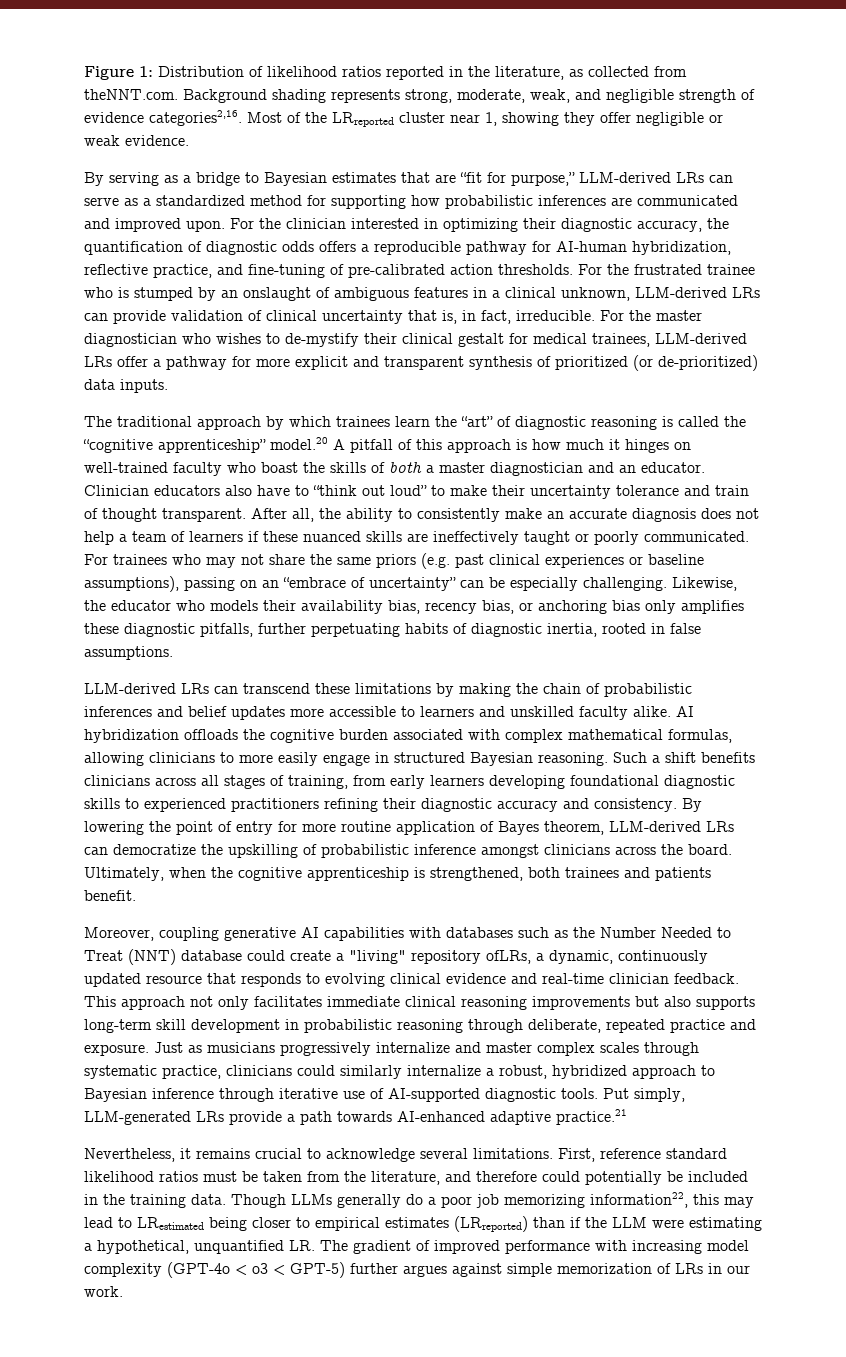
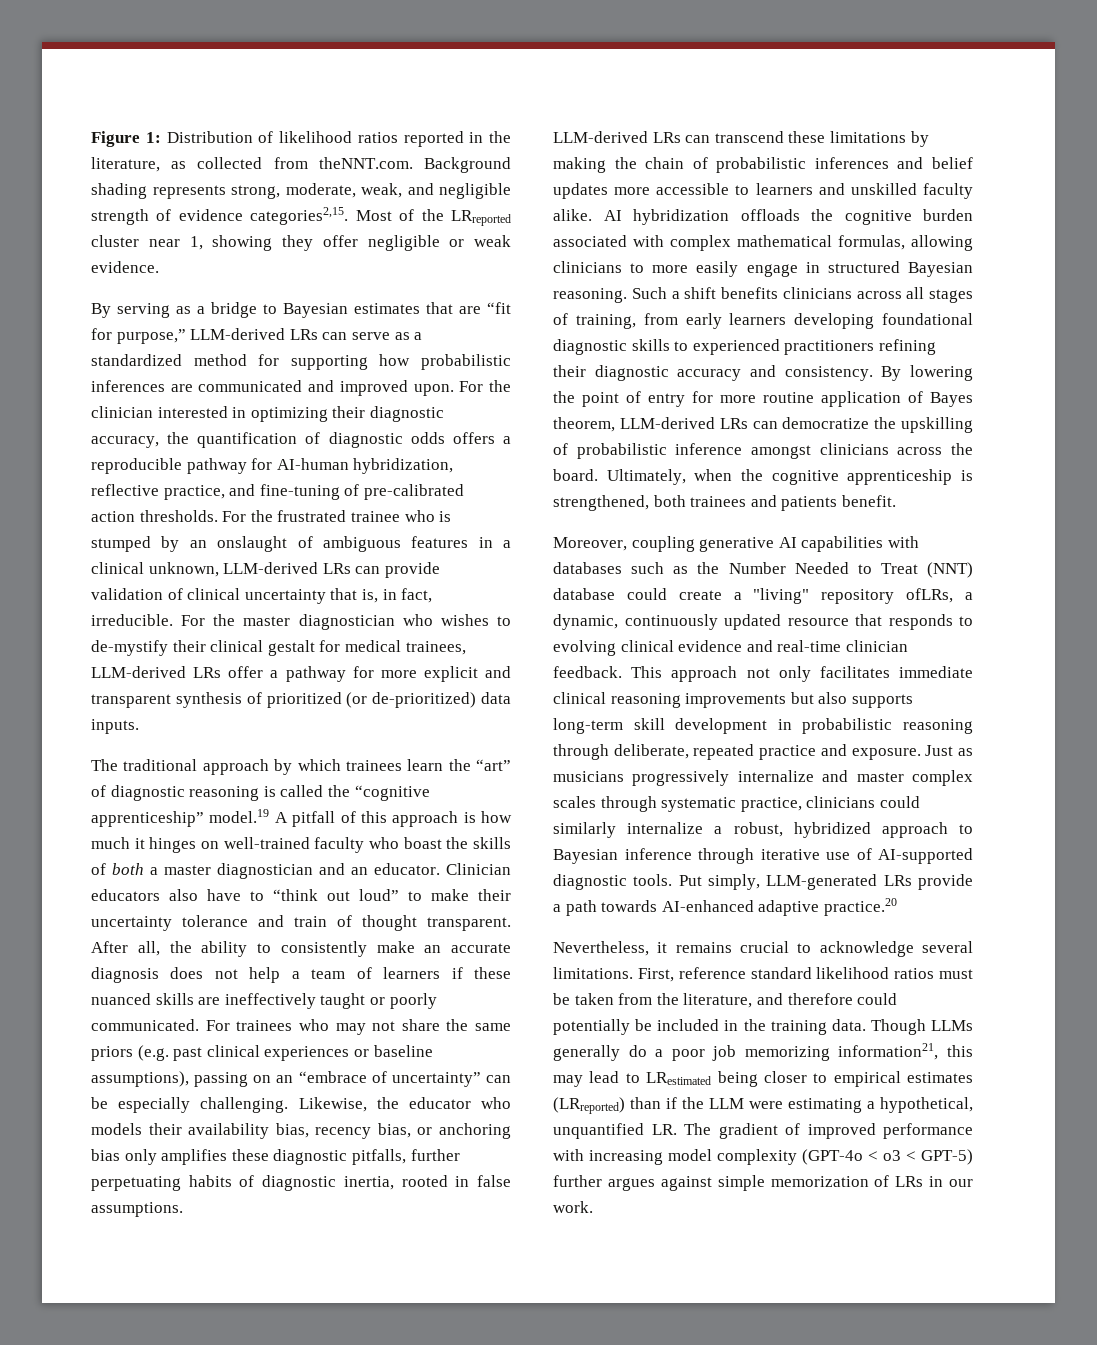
- Figure 1: Distribution of likelihood ratios reported in the literature, as collected from theNNT.com. Background shading represents strong, moderate, weak, and negligible strength of evidence categories2,16.
+ Figure 1: Distribution of likelihood ratios reported in the literature, as collected from theNNT.com. Background shading represents strong, moderate, weak, and negligible strength of evidence categories2,15.
- The traditional approach by which trainees learn the “art” of diagnostic reasoning is called the “cognitive apprenticeship” model.20 A pitfall of this approach is how much it hinges on well-trained faculty who boast the skills of both a master diagnostician and an educator.
+ The traditional approach by which trainees learn the “art” of diagnostic reasoning is called the “cognitive apprenticeship” model.19 A pitfall of this approach is how much it hinges on well-trained faculty who boast the skills of both a master diagnostician and an educator.
- Put simply, LLM-generated LRs provide a path towards AI-enhanced adaptive practice.21
+ Put simply, LLM-generated LRs provide a path towards AI-enhanced adaptive practice.20
- Though LLMs generally do a poor job memorizing information22, this may lead to LRestimated being closer to empirical estimates (LRreported) than if the LLM were estimating a hypothetical, unquantified LR. The gradient of improved performance with increasing model complexity (GPT-4o < o3 < GPT-5) further argues against simple memorization of LRs in our work.
+ Though LLMs generally do a poor job memorizing information21, this may lead to LRestimated being closer to empirical estimates (LRreported) than if the LLM were estimating a hypothetical, unquantified LR. The gradient of improved performance with increasing model complexity (GPT-4o < o3 < GPT-5) further argues against simple memorization of LRs in our work.

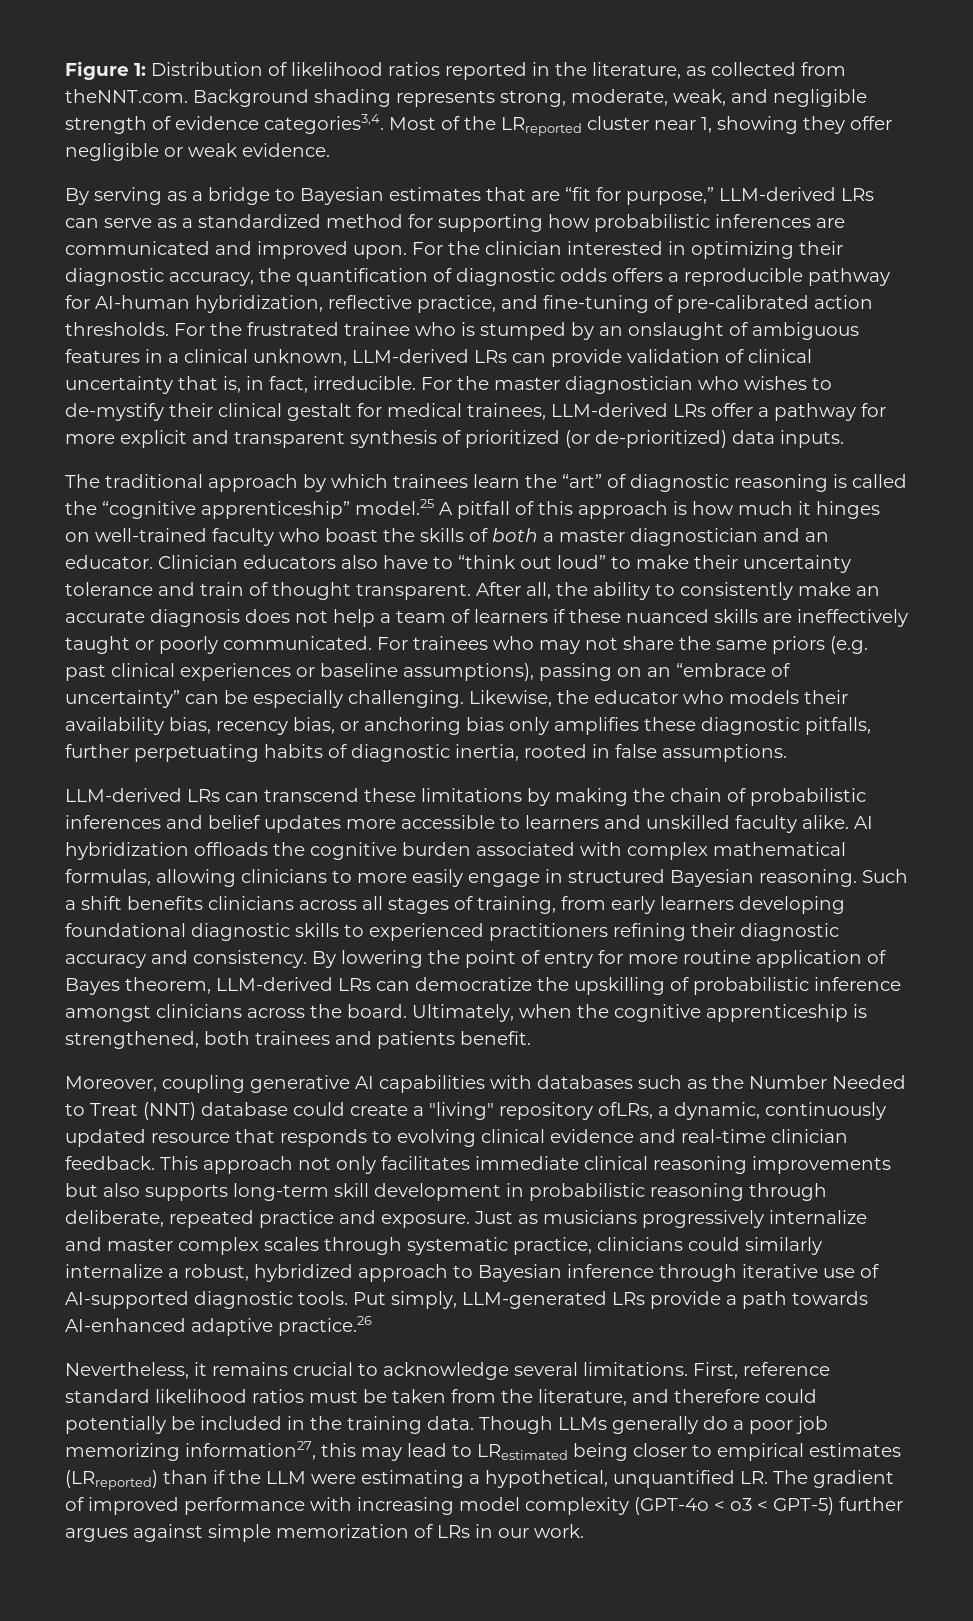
- Figure 1: Distribution of likelihood ratios reported in the literature, as collected from theNNT.com. Background shading represents strong, moderate, weak, and negligible strength of evidence categories2,15.
+ Figure 1: Distribution of likelihood ratios reported in the literature, as collected from theNNT.com. Background shading represents strong, moderate, weak, and negligible strength of evidence categories3,4.
- The traditional approach by which trainees learn the “art” of diagnostic reasoning is called the “cognitive apprenticeship” model.19 A pitfall of this approach is how much it hinges on well-trained faculty who boast the skills of both a master diagnostician and an educator.
+ The traditional approach by which trainees learn the “art” of diagnostic reasoning is called the “cognitive apprenticeship” model.25 A pitfall of this approach is how much it hinges on well-trained faculty who boast the skills of both a master diagnostician and an educator.
- Put simply, LLM-generated LRs provide a path towards AI-enhanced adaptive practice.20
+ Put simply, LLM-generated LRs provide a path towards AI-enhanced adaptive practice.26
- Though LLMs generally do a poor job memorizing information21, this may lead to LRestimated being closer to empirical estimates (LRreported) than if the LLM were estimating a hypothetical, unquantified LR. The gradient of improved performance with increasing model complexity (GPT-4o < o3 < GPT-5) further argues against simple memorization of LRs in our work.
+ Though LLMs generally do a poor job memorizing information27, this may lead to LRestimated being closer to empirical estimates (LRreported) than if the LLM were estimating a hypothetical, unquantified LR. The gradient of improved performance with increasing model complexity (GPT-4o < o3 < GPT-5) further argues against simple memorization of LRs in our work.

